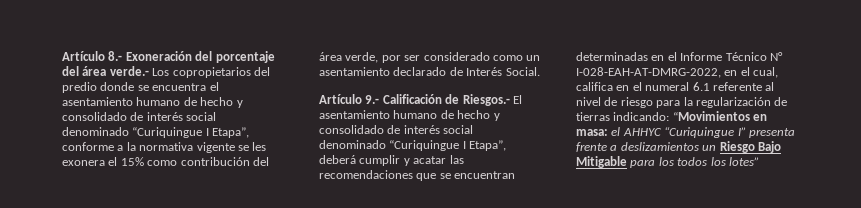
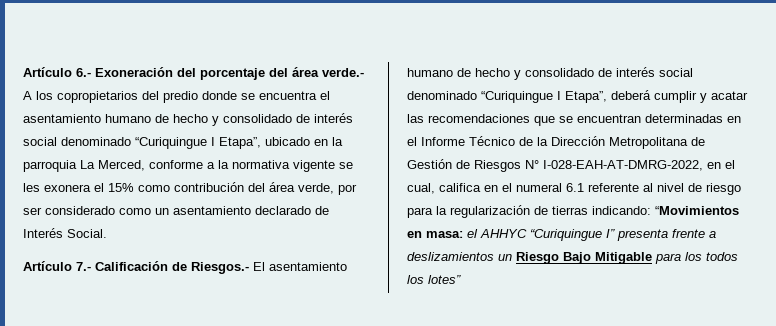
- Artículo 8.- Exoneración del porcentaje del área verde.- Los copropietarios del predio donde se encuentra el asentamiento humano de hecho y consolidado de interés social denominado “Curiquingue I Etapa”, conforme a la normativa vigente se les exonera el 15% como contribución del área verde, por ser considerado como un asentamiento declarado de Interés Social.
+ Artículo 6.- Exoneración del porcentaje del área verde.- A los copropietarios del predio donde se encuentra el asentamiento humano de hecho y consolidado de interés social denominado “Curiquingue I Etapa”, ubicado en la parroquia La Merced, conforme a la normativa vigente se les exonera el 15% como contribución del área verde, por ser considerado como un asentamiento declarado de Interés Social.
- Artículo 9.- Calificación de Riesgos.- El asentamiento humano de hecho y consolidado de interés social denominado “Curiquingue I Etapa”, deberá cumplir y acatar las recomendaciones que se encuentran determinadas en el Informe Técnico N° I-028-EAH-AT-DMRG-2022, en el cual, califica en el numeral 6.1 referente al nivel de riesgo para la regularización de tierras indicando:
+ Artículo 7.- Calificación de Riesgos.- El asentamiento humano de hecho y consolidado de interés social denominado “Curiquingue I Etapa”, deberá cumplir y acatar las recomendaciones que se encuentran determinadas en el Informe Técnico de la Dirección Metropolitana de Gestión de Riesgos N° I-028-EAH-AT-DMRG-2022, en el cual, califica en el numeral 6.1 referente al nivel de riesgo para la regularización de tierras indicando:

